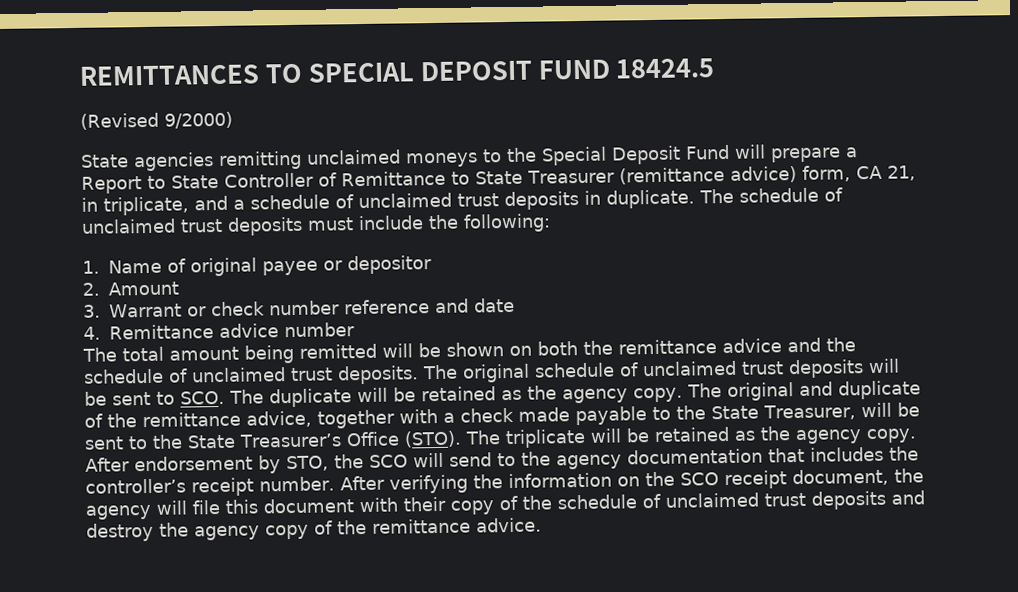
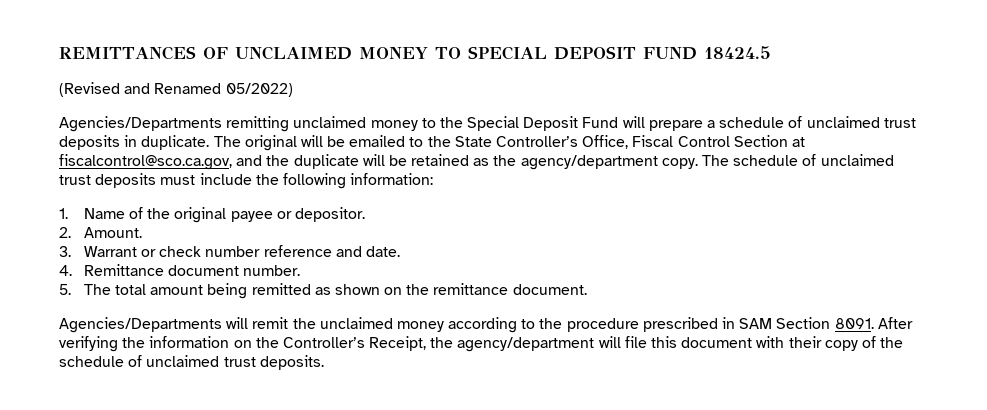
- REMITTANCES TO SPECIAL DEPOSIT FUND 18424.5
+ REMITTANCES OF UNCLAIMED MONEY TO SPECIAL DEPOSIT FUND 18424.5
- (Revised 9/2000)
- State agencies remitting unclaimed moneys to the Special Deposit Fund will prepare a Report to State Controller of Remittance to State Treasurer (remittance advice) form, CA 21, in triplicate, and a schedule of unclaimed trust deposits in duplicate.
+ (Revised and Renamed 05/2022)
+ Agencies/Departments remitting unclaimed money to the Special Deposit Fund will prepare a schedule of unclaimed trust deposits in duplicate.
- The schedule of unclaimed trust deposits must include the following:
+ The original will be emailed to the State Controller’s Office, Fiscal Control Section at fiscalcontrol@sco.ca.gov, and the duplicate will be retained as the agency/department copy. The schedule of unclaimed trust deposits must include the following information:
- 1. Name of original payee or depositor
+ 1. Name of the original payee or depositor.
- 2. Amount
+ 2. Amount.
- 3. Warrant or check number reference and date
+ 3. Warrant or check number reference and date.
- 4. Remittance advice number
- The total amount being remitted will be shown on both the remittance advice and the schedule of unclaimed trust deposits. The original schedule of unclaimed trust deposits will be sent to SCO. The duplicate will be retained as the agency copy. The original and duplicate of the remittance advice, together with a check made payable to the State Treasurer, will be sent to the State Treasurer’s Office (STO). The triplicate will be retained as the agency copy. After endorsement by STO, the SCO will send to the agency documentation that includes the controller’s receipt number.
+ 4. Remittance document number.
+ 5. The total amount being remitted as shown on the remittance document.
+ Agencies/Departments will remit the unclaimed money according to the procedure prescribed in SAM Section 8091.
- After verifying the information on the SCO receipt document, the agency will file this document with their copy of the schedule of unclaimed trust deposits and destroy the agency copy of the remittance advice.
+ After verifying the information on the Controller’s Receipt, the agency/department will file this document with their copy of the schedule of unclaimed trust deposits.

